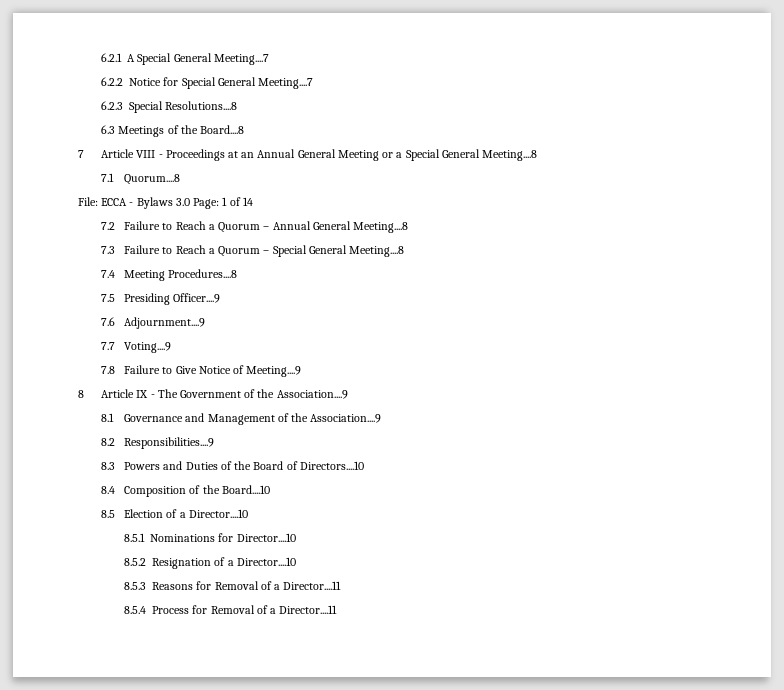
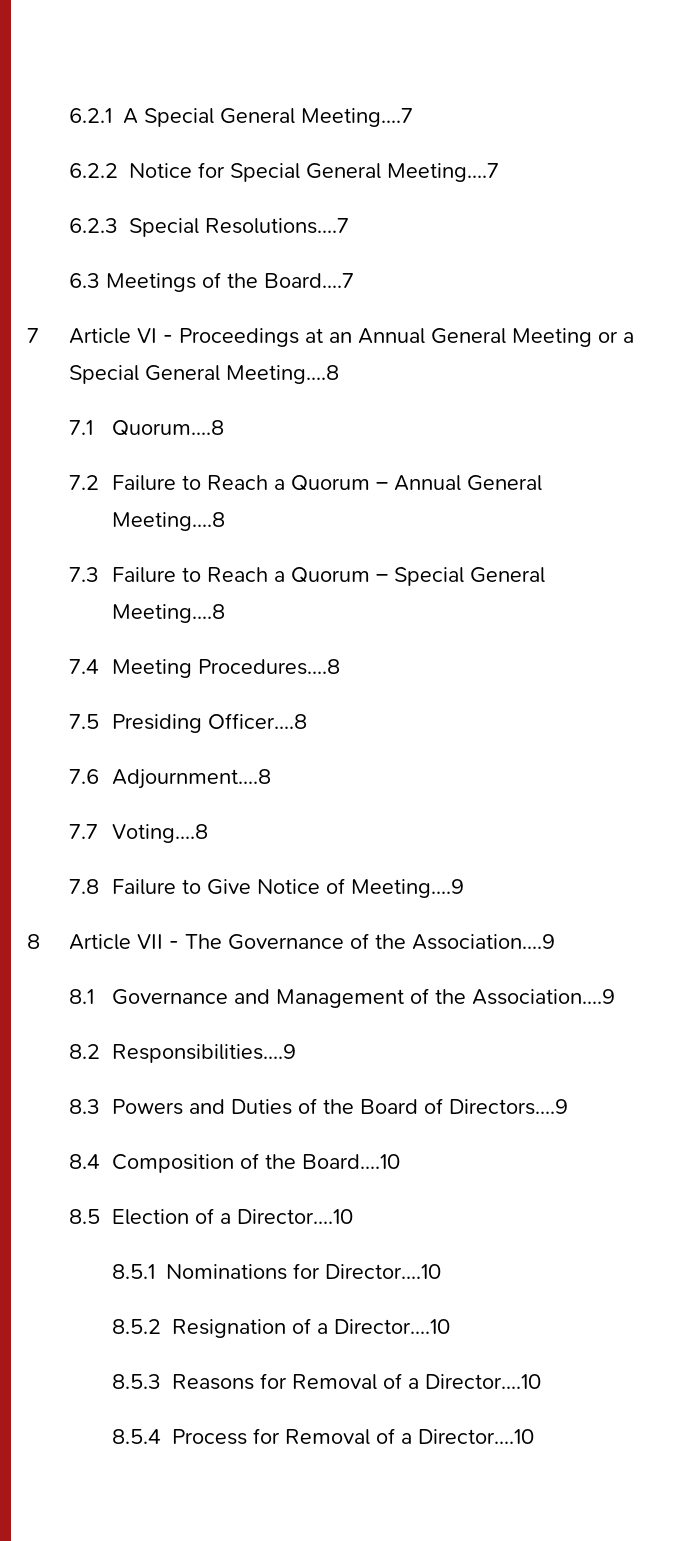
- 6.2.3 Special Resolutions....8
+ 6.2.3 Special Resolutions....7
- 6.3 Meetings of the Board....8
+ 6.3 Meetings of the Board....7
- 7 Article VIII - Proceedings at an Annual General Meeting or a Special General Meeting....8
+ 7 Article VI - Proceedings at an Annual General Meeting or a Special General Meeting....8
- File: ECCA - Bylaws 3.0 Page: 1 of 14
- 7.5 Presiding Officer....9
+ 7.5 Presiding Officer....8
- 7.6 Adjournment....9
+ 7.6 Adjournment....8
- 7.7 Voting....9
+ 7.7 Voting....8
- 8 Article IX - The Government of the Association....9
+ 8 Article VII - The Governance of the Association....9
- 8.3 Powers and Duties of the Board of Directors....10
+ 8.3 Powers and Duties of the Board of Directors....9
- 8.5.3 Reasons for Removal of a Director....11
+ 8.5.3 Reasons for Removal of a Director....10
- 8.5.4 Process for Removal of a Director....11
+ 8.5.4 Process for Removal of a Director....10

